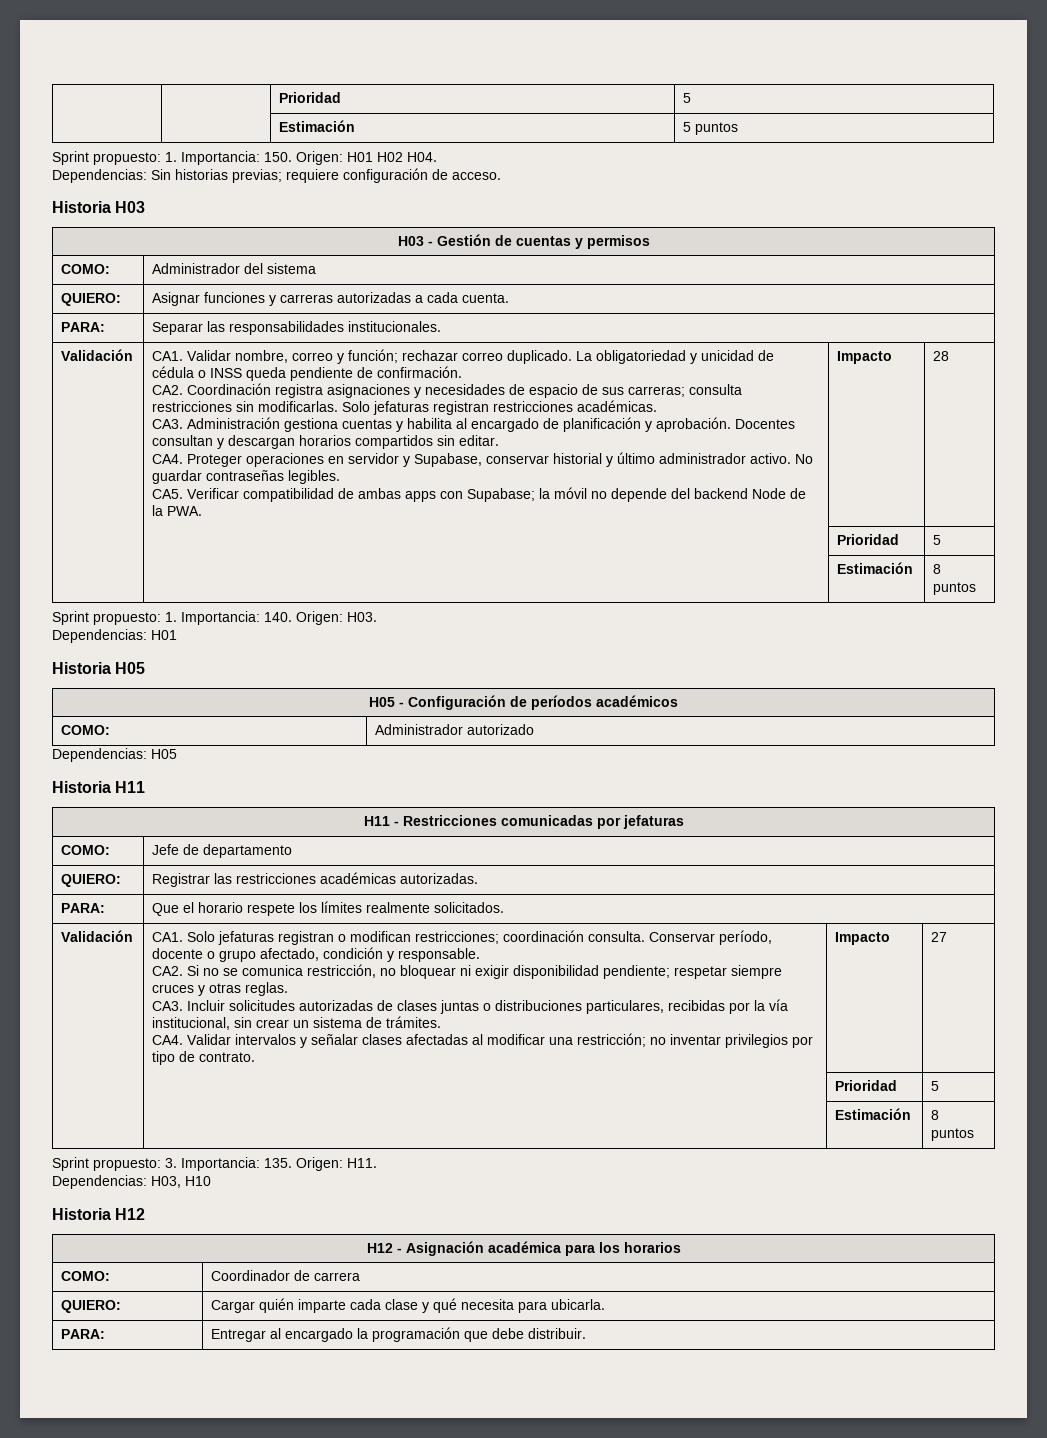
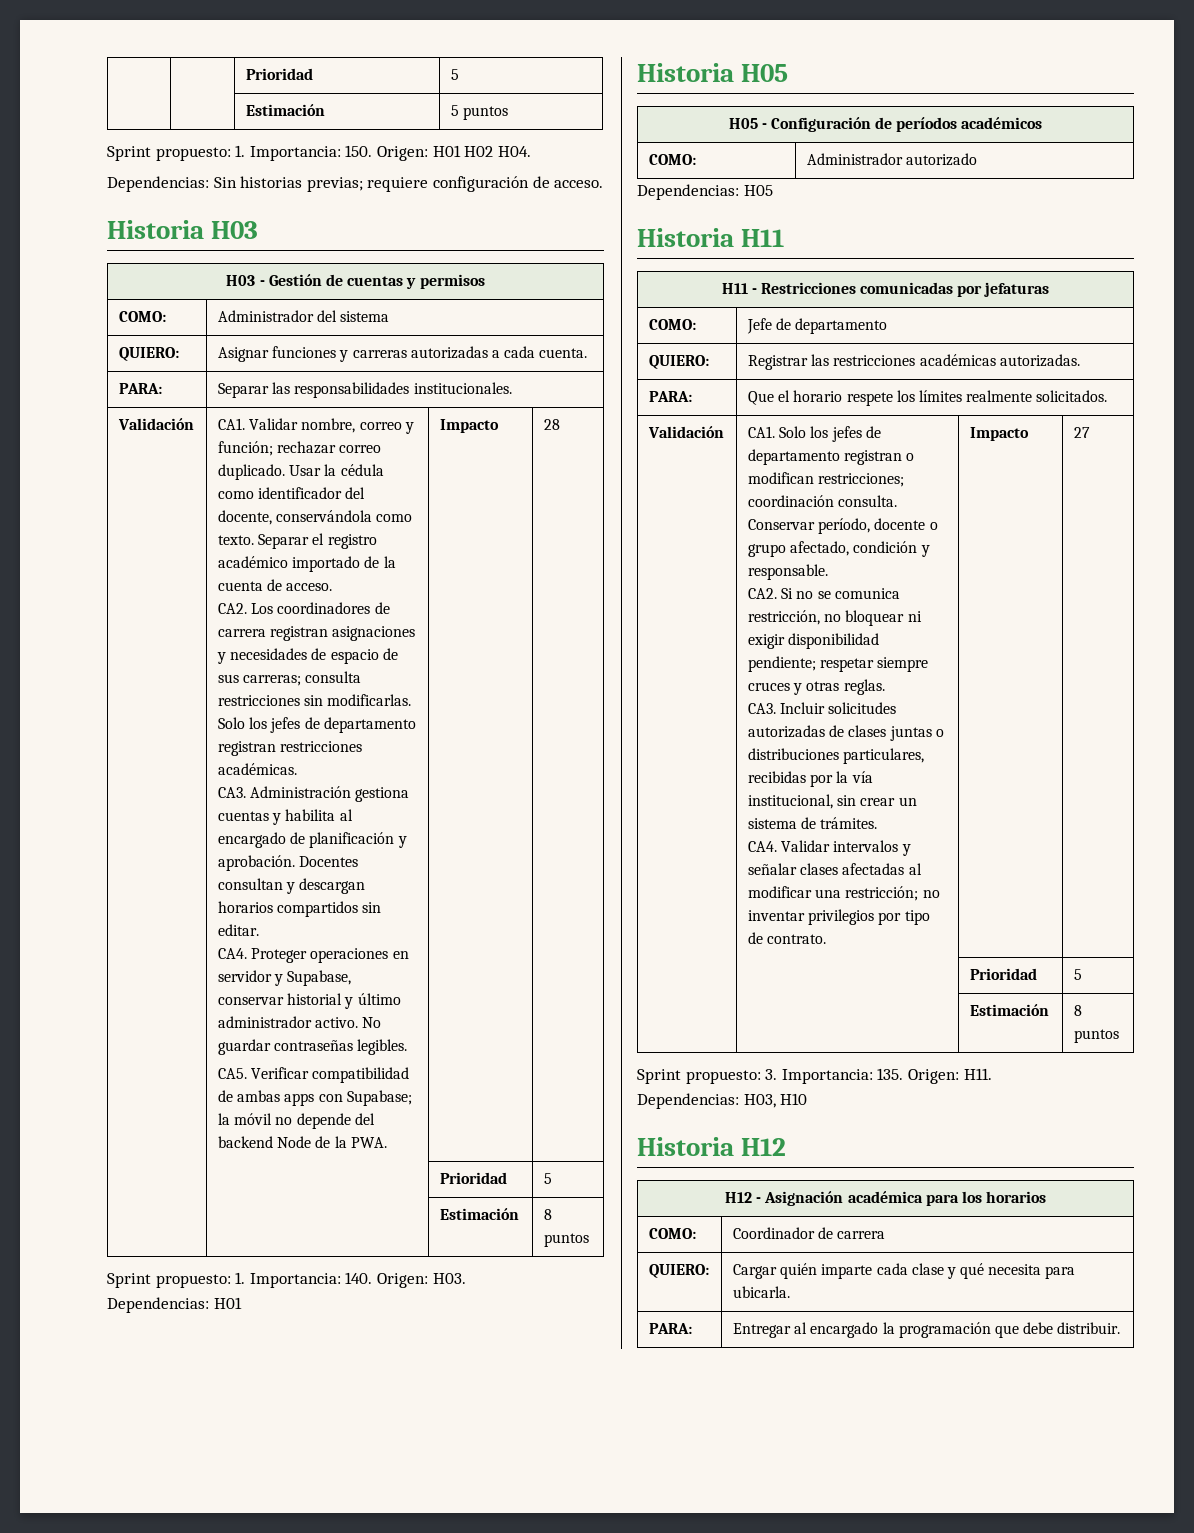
- La obligatoriedad y unicidad de cédula o INSS queda pendiente de confirmación.
- CA2. Coordinación registra asignaciones y necesidades de espacio de sus carreras; consulta restricciones sin modificarlas.
+ Usar la cédula como identificador del docente, conservándola como texto. Separar el registro académico importado de la cuenta de acceso.
+ CA2. Los coordinadores de carrera registran asignaciones y necesidades de espacio de sus carreras; consulta restricciones sin modificarlas.
- Solo jefaturas registran restricciones académicas.
+ Solo los jefes de departamento registran restricciones académicas.
- CA1. Solo jefaturas registran o modifican restricciones; coordinación consulta.
+ CA1. Solo los jefes de departamento registran o modifican restricciones; coordinación consulta.

